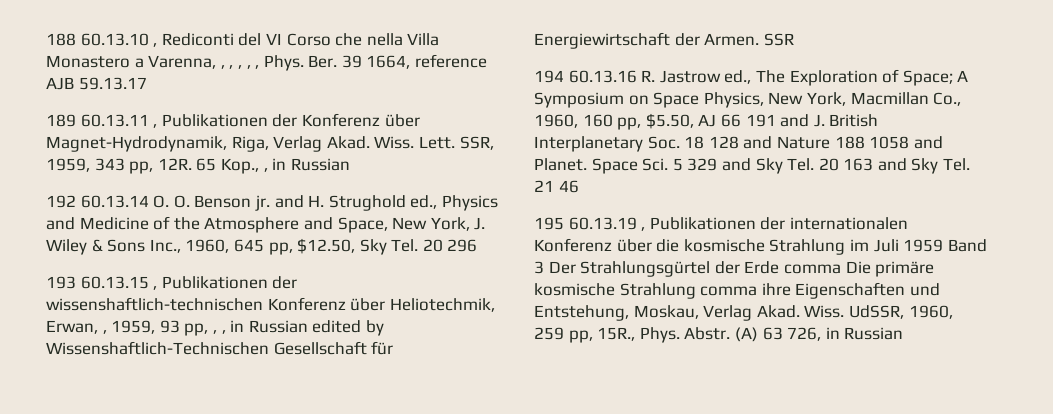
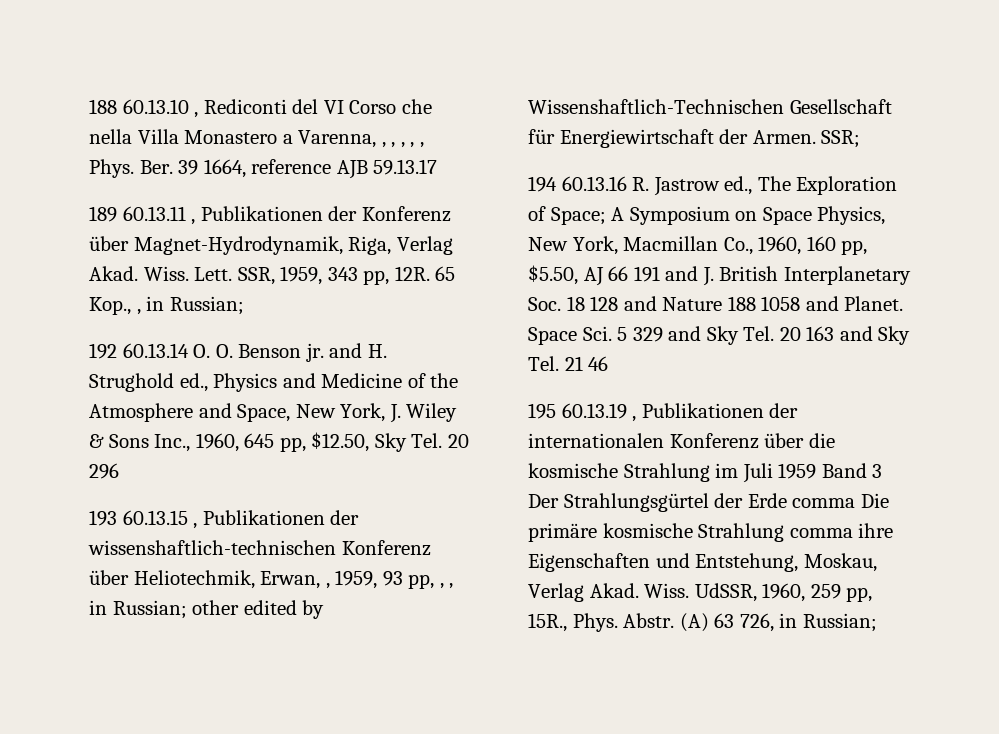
- 65 Kop., , in Russian
+ 65 Kop., , in Russian;
- 193 60.13.15 , Publikationen der wissenshaftlich-technischen Konferenz über Heliotechmik, Erwan, , 1959, 93 pp, , , in Russian edited by Wissenshaftlich-Technischen Gesellschaft für Energiewirtschaft der Armen.
+ 193 60.13.15 , Publikationen der wissenshaftlich-technischen Konferenz über Heliotechmik, Erwan, , 1959, 93 pp, , , in Russian; other edited by Wissenshaftlich-Technischen Gesellschaft für Energiewirtschaft der Armen.
- SSR
+ SSR;
- (A) 63 726, in Russian
+ (A) 63 726, in Russian;

